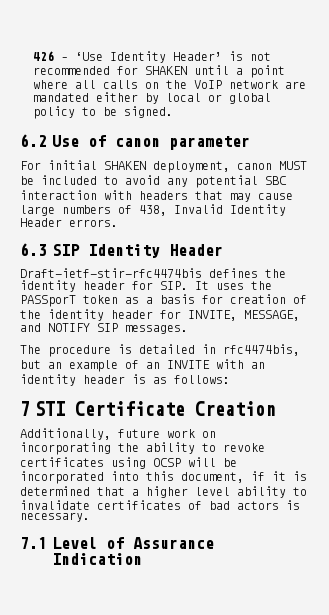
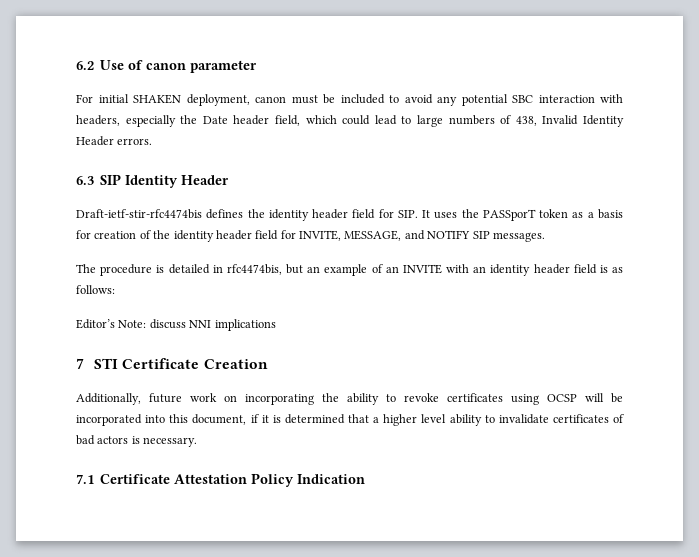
- 426 – ‘Use Identity Header’ is not recommended for SHAKEN until a point where all calls on the VoIP network are mandated either by local or global policy to be signed.
- For initial SHAKEN deployment, canon MUST be included to avoid any potential SBC interaction with headers that may cause large numbers of 438, Invalid Identity Header errors.
+ For initial SHAKEN deployment, canon must be included to avoid any potential SBC interaction with headers, especially the Date header field, which could lead to large numbers of 438, Invalid Identity Header errors.
- Draft-ietf-stir-rfc4474bis defines the identity header for SIP. It uses the PASSporT token as a basis for creation of the identity header for INVITE, MESSAGE, and NOTIFY SIP messages.
+ Draft-ietf-stir-rfc4474bis defines the identity header field for SIP. It uses the PASSporT token as a basis for creation of the identity header field for INVITE, MESSAGE, and NOTIFY SIP messages.
- The procedure is detailed in rfc4474bis, but an example of an INVITE with an identity header is as follows:
+ The procedure is detailed in rfc4474bis, but an example of an INVITE with an identity header field is as follows:
+ Editor’s Note: discuss NNI implications
- 7.1 Level of Assurance Indication
+ 7.1 Certificate Attestation Policy Indication

